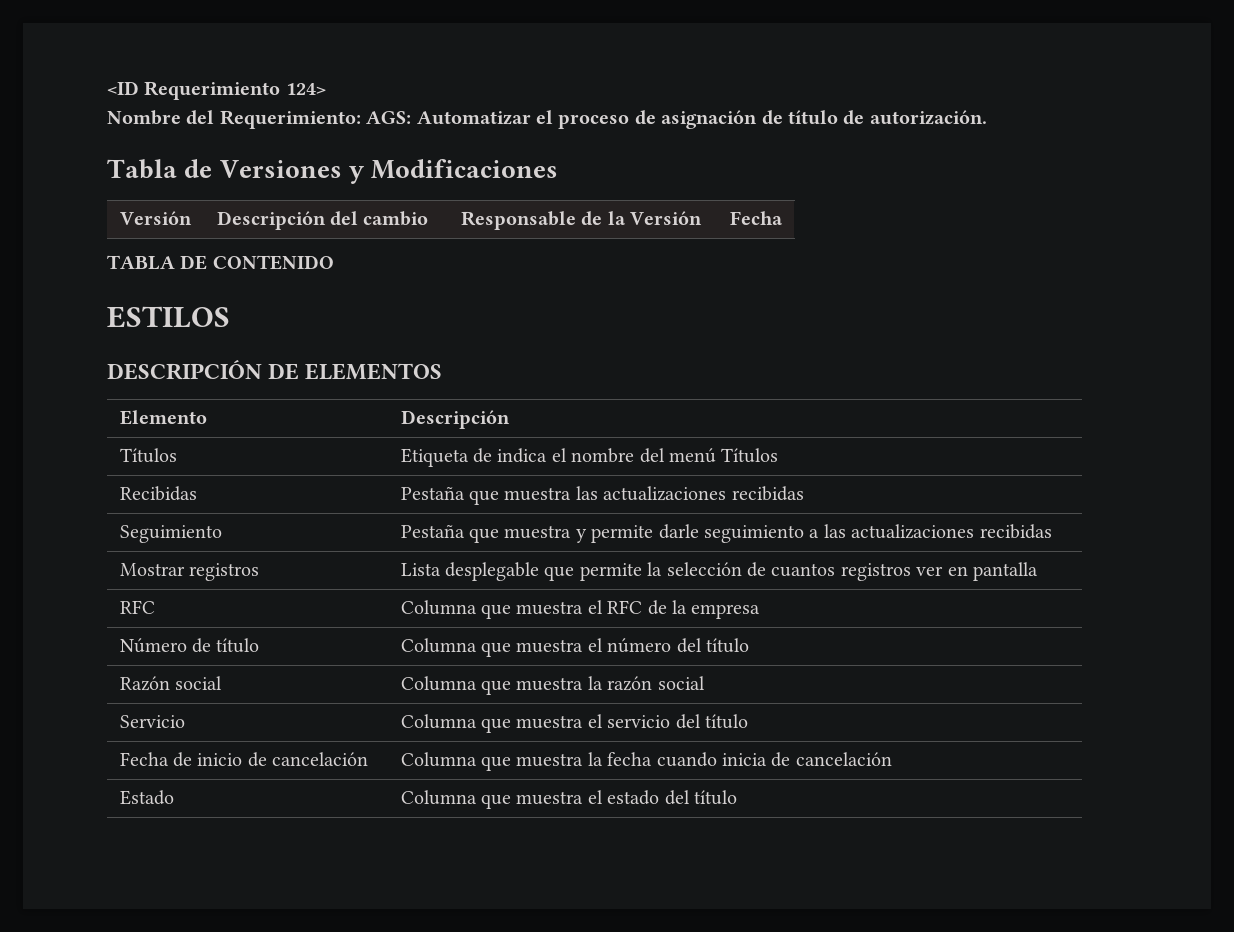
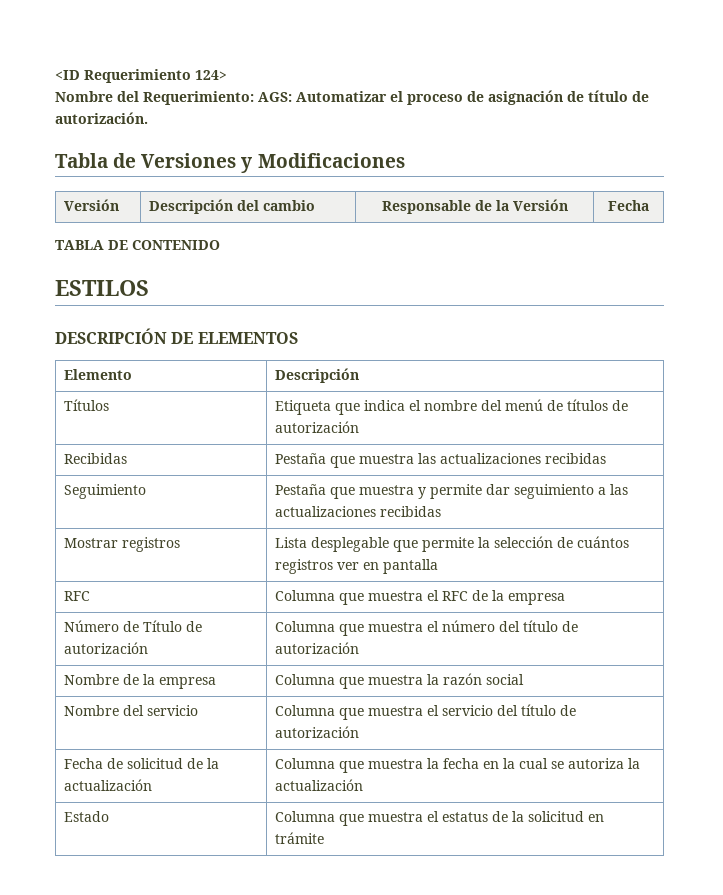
- Títulos | Etiqueta de indica el nombre del menú Títulos
+ Títulos | Etiqueta que indica el nombre del menú de títulos de autorización
- Seguimiento | Pestaña que muestra y permite darle seguimiento a las actualizaciones recibidas
+ Seguimiento | Pestaña que muestra y permite dar seguimiento a las actualizaciones recibidas
- Mostrar registros | Lista desplegable que permite la selección de cuantos registros ver en pantalla
+ Mostrar registros | Lista desplegable que permite la selección de cuántos registros ver en pantalla
- Número de título | Columna que muestra el número del título
- Razón social | Columna que muestra la razón social
+ Número de Título de autorización | Columna que muestra el número del título de autorización
+ Nombre de la empresa | Columna que muestra la razón social
- Servicio | Columna que muestra el servicio del título
+ Nombre del servicio | Columna que muestra el servicio del título de autorización
- Fecha de inicio de cancelación | Columna que muestra la fecha cuando inicia de cancelación
+ Fecha de solicitud de la actualización | Columna que muestra la fecha en la cual se autoriza la actualización
- Estado | Columna que muestra el estado del título
+ Estado | Columna que muestra el estatus de la solicitud en trámite

